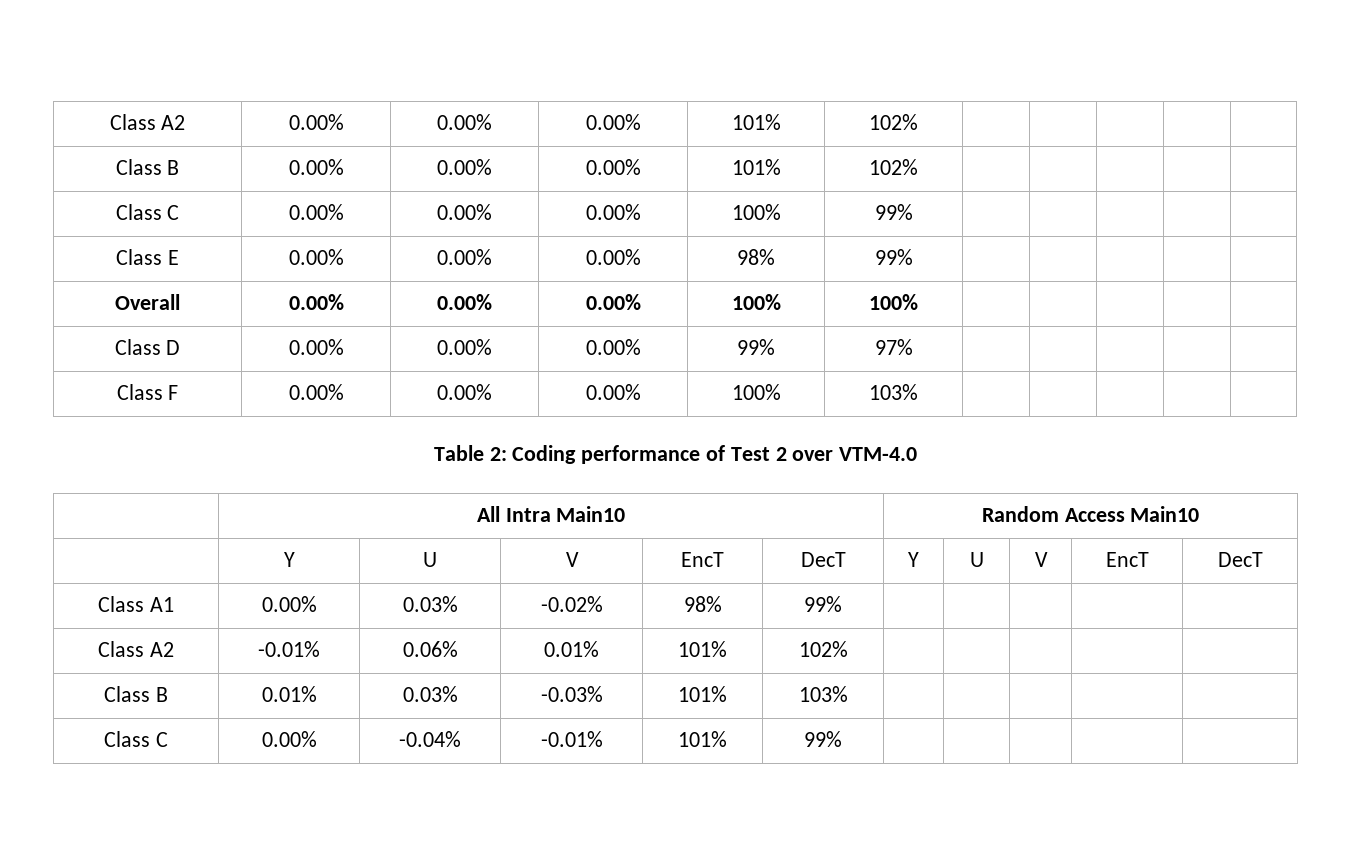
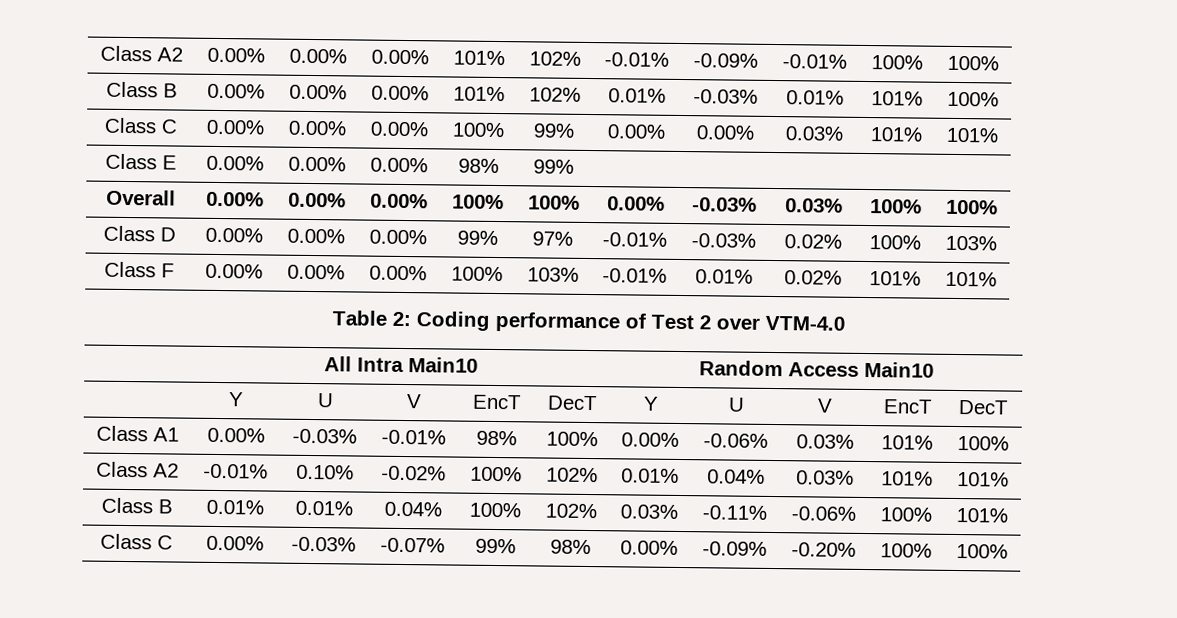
- Class A2 | 0.00% | 0.00% | 0.00% | 101% | 102% | | | | |
+ Class A2 | 0.00% | 0.00% | 0.00% | 101% | 102% | -0.01% | -0.09% | -0.01% | 100% | 100%
- Class B | 0.00% | 0.00% | 0.00% | 101% | 102% | | | | |
+ Class B | 0.00% | 0.00% | 0.00% | 101% | 102% | 0.01% | -0.03% | 0.01% | 101% | 100%
- Class C | 0.00% | 0.00% | 0.00% | 100% | 99% | | | | |
+ Class C | 0.00% | 0.00% | 0.00% | 100% | 99% | 0.00% | 0.00% | 0.03% | 101% | 101%
- Overall | 0.00% | 0.00% | 0.00% | 100% | 100% | | | | |
+ Overall | 0.00% | 0.00% | 0.00% | 100% | 100% | 0.00% | -0.03% | 0.03% | 100% | 100%
- Class D | 0.00% | 0.00% | 0.00% | 99% | 97% | | | | |
+ Class D | 0.00% | 0.00% | 0.00% | 99% | 97% | -0.01% | -0.03% | 0.02% | 100% | 103%
- Class F | 0.00% | 0.00% | 0.00% | 100% | 103% | | | | |
+ Class F | 0.00% | 0.00% | 0.00% | 100% | 103% | -0.01% | 0.01% | 0.02% | 101% | 101%
- Class A1 | 0.00% | 0.03% | -0.02% | 98% | 99% | | | | |
+ Class A1 | 0.00% | -0.03% | -0.01% | 98% | 100% | 0.00% | -0.06% | 0.03% | 101% | 100%
- Class A2 | -0.01% | 0.06% | 0.01% | 101% | 102% | | | | |
+ Class A2 | -0.01% | 0.10% | -0.02% | 100% | 102% | 0.01% | 0.04% | 0.03% | 101% | 101%
- Class B | 0.01% | 0.03% | -0.03% | 101% | 103% | | | | |
- Class C | 0.00% | -0.04% | -0.01% | 101% | 99% | | | | |
+ Class B | 0.01% | 0.01% | 0.04% | 100% | 102% | 0.03% | -0.11% | -0.06% | 100% | 101%
+ Class C | 0.00% | -0.03% | -0.07% | 99% | 98% | 0.00% | -0.09% | -0.20% | 100% | 100%

